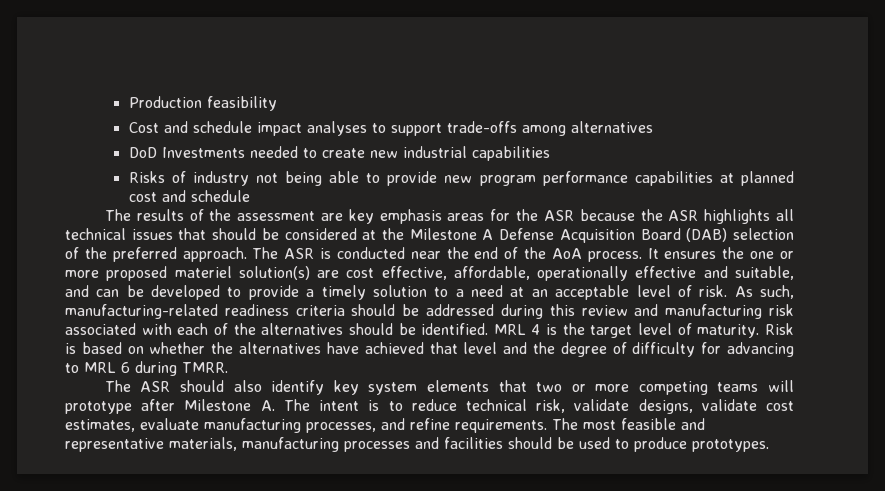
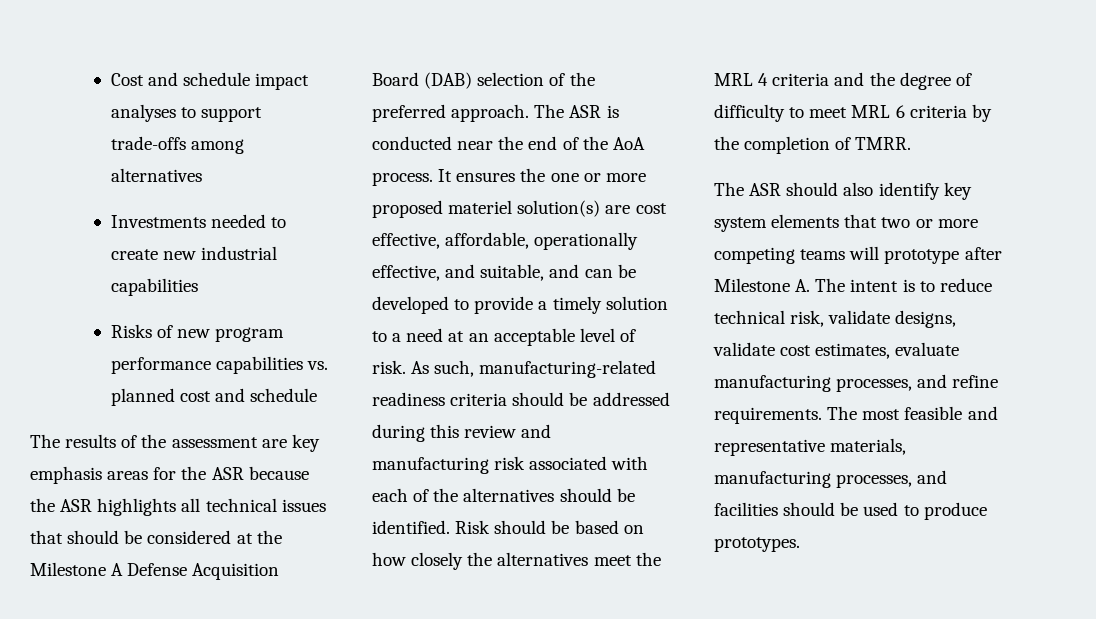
- Production feasibility
- DoD Investments needed to create new industrial capabilities
+ Investments needed to create new industrial capabilities
- Risks of industry not being able to provide new program performance capabilities at planned cost and schedule
+ Risks of new program performance capabilities vs. planned cost and schedule
- It ensures the one or more proposed materiel solution(s) are cost effective, affordable, operationally effective and suitable, and can be developed to provide a timely solution to a need at an acceptable level of risk.
+ It ensures the one or more proposed materiel solution(s) are cost effective, affordable, operationally effective, and suitable, and can be developed to provide a timely solution to a need at an acceptable level of risk.
- MRL 4 is the target level of maturity. Risk is based on whether the alternatives have achieved that level and the degree of difficulty for advancing to MRL 6 during TMRR.
+ Risk should be based on how closely the alternatives meet the MRL 4 criteria and the degree of difficulty to meet MRL 6 criteria by the completion of TMRR.
- The most feasible and representative materials, manufacturing processes and facilities should be used to produce prototypes.
+ The most feasible and representative materials, manufacturing processes, and facilities should be used to produce prototypes.

